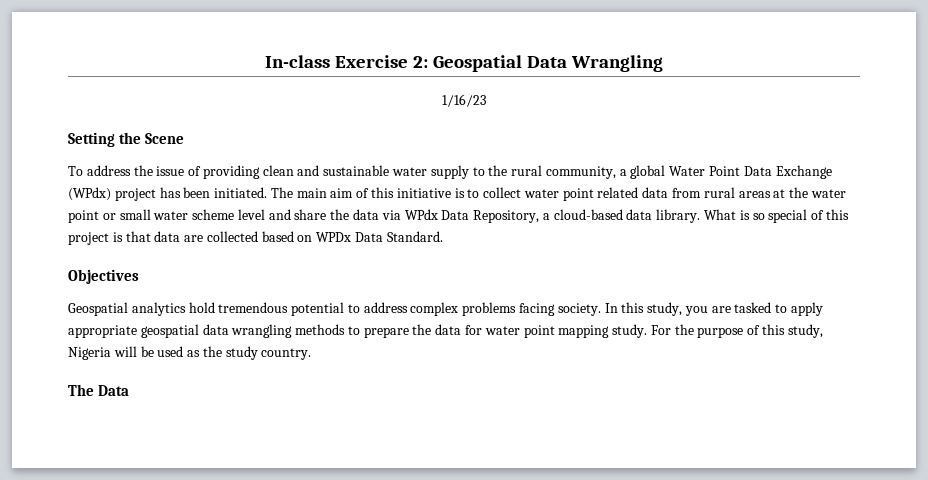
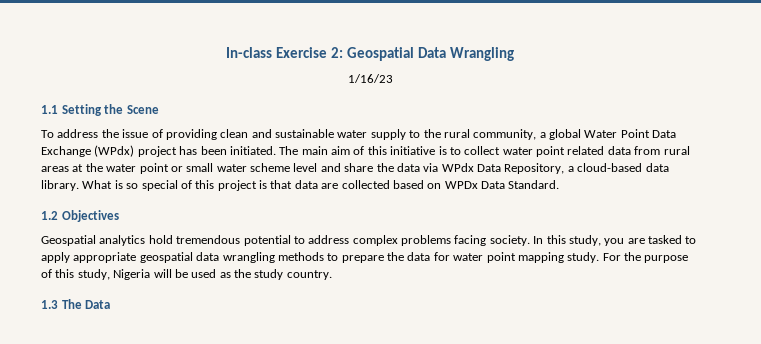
- Setting the Scene
+ 1.1 Setting the Scene
- Objectives
+ 1.2 Objectives
- The Data
+ 1.3 The Data

